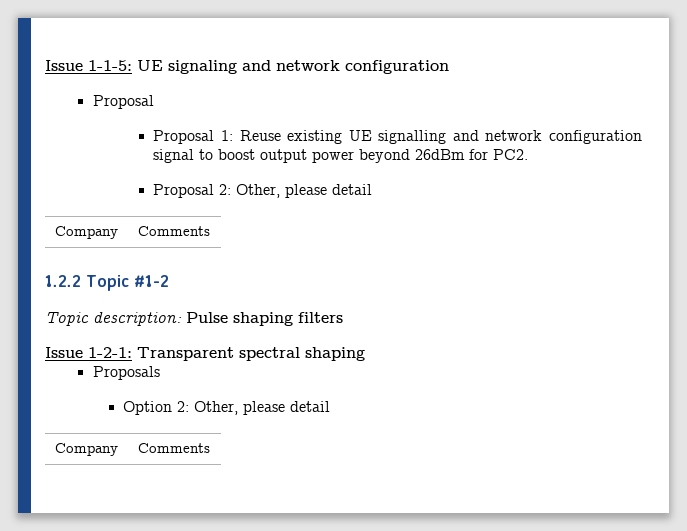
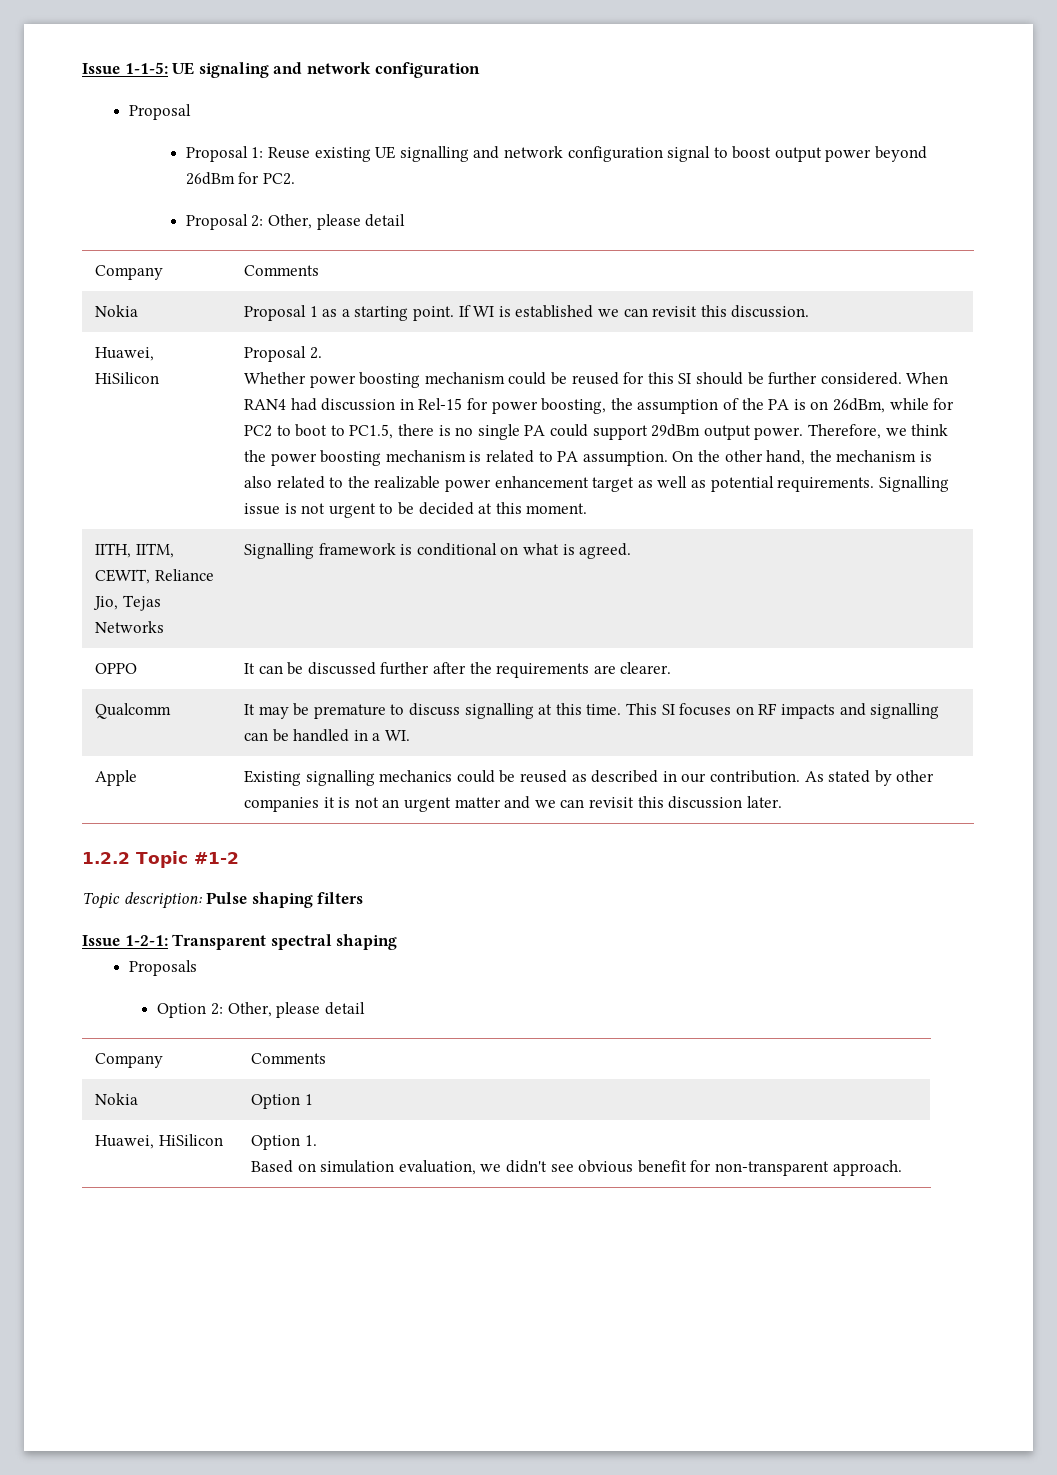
+ Nokia | Proposal 1 as a starting point. If WI is established we can revisit this discussion.
+ Huawei, HiSilicon | Proposal 2.
+ Whether power boosting mechanism could be reused for this SI should be further considered. When RAN4 had discussion in Rel-15 for power boosting, the assumption of the PA is on 26dBm, while for PC2 to boot to PC1.5, there is no single PA could support 29dBm output power. Therefore, we think the power boosting mechanism is related to PA assumption. On the other hand, the mechanism is also related to the realizable power enhancement target as well as potential requirements. Signalling issue is not urgent to be decided at this moment.
+ IITH, IITM, CEWIT, Reliance Jio, Tejas Networks | Signalling framework is conditional on what is agreed.
+ OPPO | It can be discussed further after the requirements are clearer.
+ Qualcomm | It may be premature to discuss signalling at this time. This SI focuses on RF impacts and signalling can be handled in a WI.
+ Apple | Existing signalling mechanics could be reused as described in our contribution. As stated by other companies it is not an urgent matter and we can revisit this discussion later.
+ Nokia | Option 1
+ Huawei, HiSilicon | Option 1.
+ Based on simulation evaluation, we didn't see obvious benefit for non-transparent approach.

